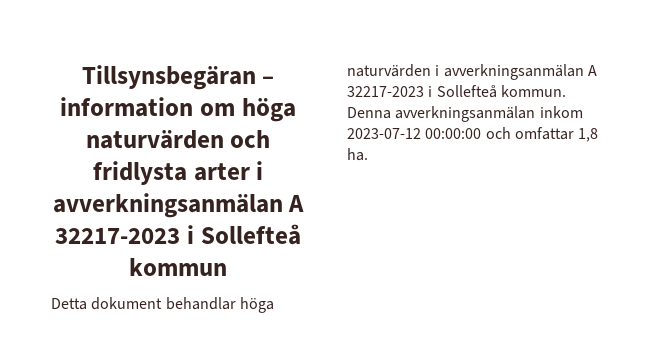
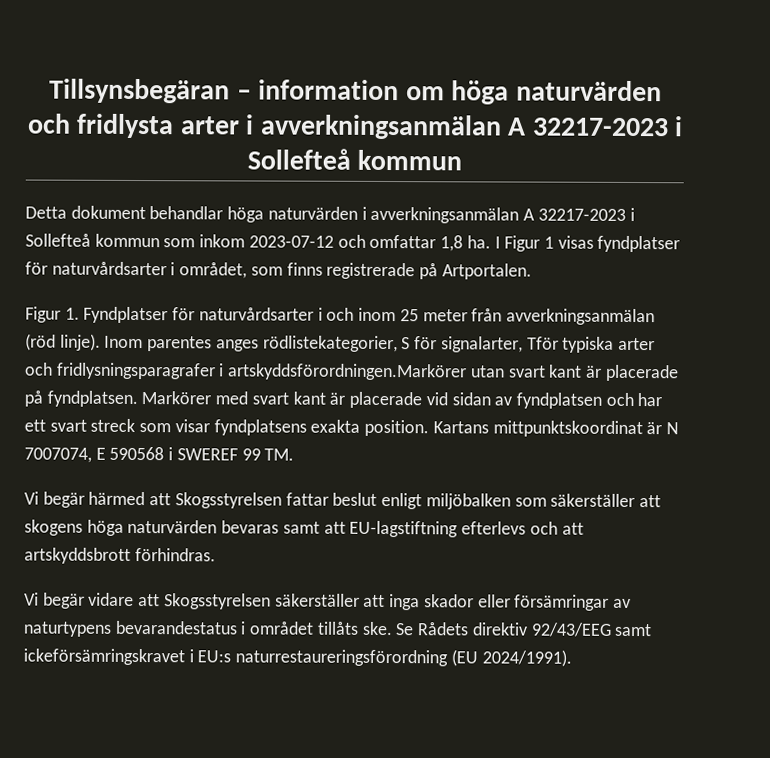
- Detta dokument behandlar höga naturvärden i avverkningsanmälan A 32217-2023 i Sollefteå kommun. Denna avverkningsanmälan inkom 2023-07-12 00:00:00 och omfattar 1,8 ha.
+ Detta dokument behandlar höga naturvärden i avverkningsanmälan A 32217-2023 i Sollefteå kommun som inkom 2023-07-12 och omfattar 1,8 ha.
+ I Figur 1 visas fyndplatser för naturvårdsarter i området, som finns registrerade på Artportalen.
+ Figur 1. Fyndplatser för naturvårdsarter i och inom 25 meter från avverkningsanmälan (röd linje). Inom parentes anges rödlistekategorier, S för signalarter, Tför typiska arter och fridlysningsparagrafer i artskyddsförordningen.Markörer utan svart kant är placerade på fyndplatsen. Markörer med svart kant är placerade vid sidan av fyndplatsen och har ett svart streck som visar fyndplatsens exakta position. Kartans mittpunktskoordinat är N 7007074, E 590568 i SWEREF 99 TM.
+ Vi begär härmed att Skogsstyrelsen fattar beslut enligt miljöbalken som säkerställer att skogens höga naturvärden bevaras samt att EU-lagstiftning efterlevs och att artskyddsbrott förhindras.
+ Vi begär vidare att Skogsstyrelsen säkerställer att inga skador eller försämringar av naturtypens bevarandestatus i området tillåts ske. Se Rådets direktiv 92/43/EEG samt ickeförsämringskravet i EU:s naturrestaureringsförordning (EU 2024/1991).

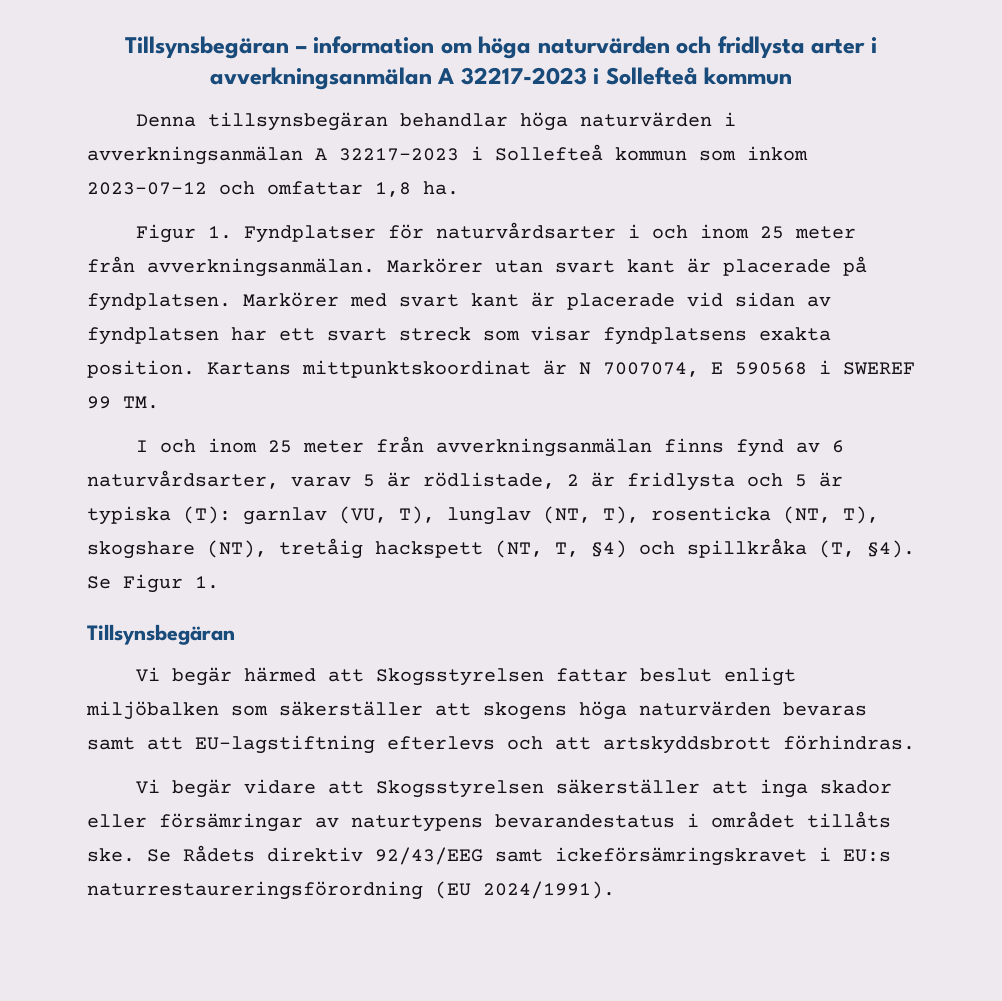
- Detta dokument behandlar höga naturvärden i avverkningsanmälan A 32217-2023 i Sollefteå kommun som inkom 2023-07-12 och omfattar 1,8 ha. I Figur 1 visas fyndplatser för naturvårdsarter i området, som finns registrerade på Artportalen.
+ Denna tillsynsbegäran behandlar höga naturvärden i avverkningsanmälan A 32217-2023 i Sollefteå kommun som inkom 2023-07-12 och omfattar 1,8 ha.
- Figur 1. Fyndplatser för naturvårdsarter i och inom 25 meter från avverkningsanmälan (röd linje). Inom parentes anges rödlistekategorier, S för signalarter, Tför typiska arter och fridlysningsparagrafer i artskyddsförordningen.Markörer utan svart kant är placerade på fyndplatsen.
+ Figur 1. Fyndplatser för naturvårdsarter i och inom 25 meter från avverkningsanmälan. Markörer utan svart kant är placerade på fyndplatsen.
- Markörer med svart kant är placerade vid sidan av fyndplatsen och har ett svart streck som visar fyndplatsens exakta position.
+ Markörer med svart kant är placerade vid sidan av fyndplatsen har ett svart streck som visar fyndplatsens exakta position.
+ I och inom 25 meter från avverkningsanmälan finns fynd av 6 naturvårdsarter, varav 5 är rödlistade, 2 är fridlysta och 5 är typiska (T): garnlav (VU, T), lunglav (NT, T), rosenticka (NT, T), skogshare (NT), tretåig hackspett (NT, T, §4) och spillkråka (T, §4). Se Figur 1.
+ Tillsynsbegäran

